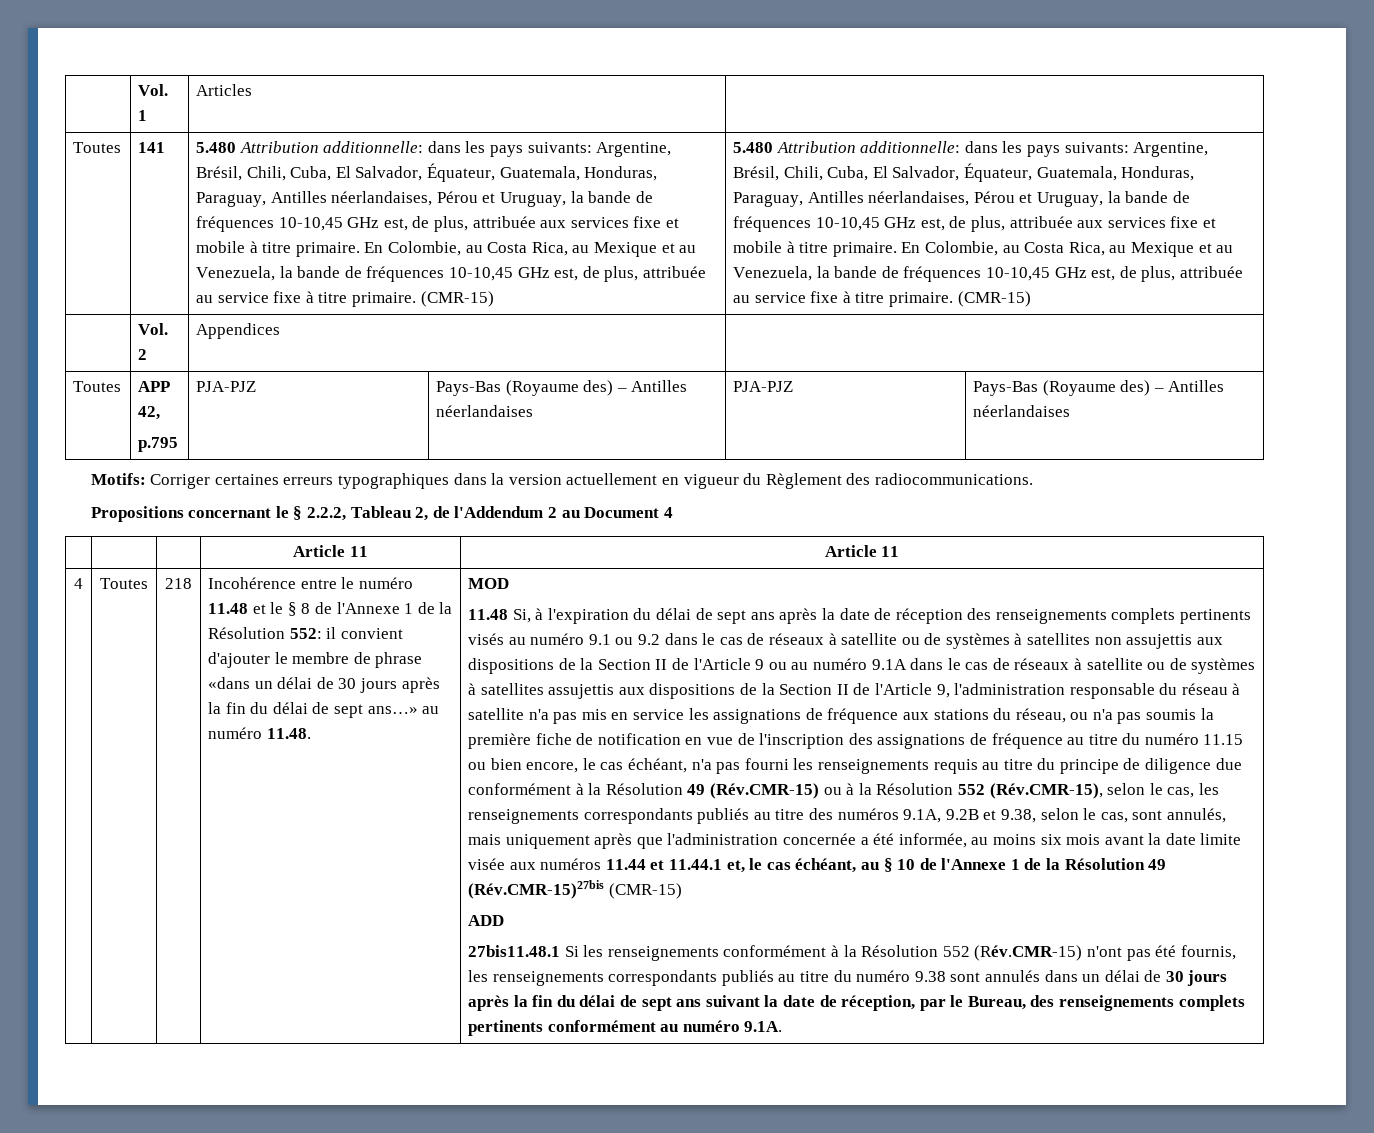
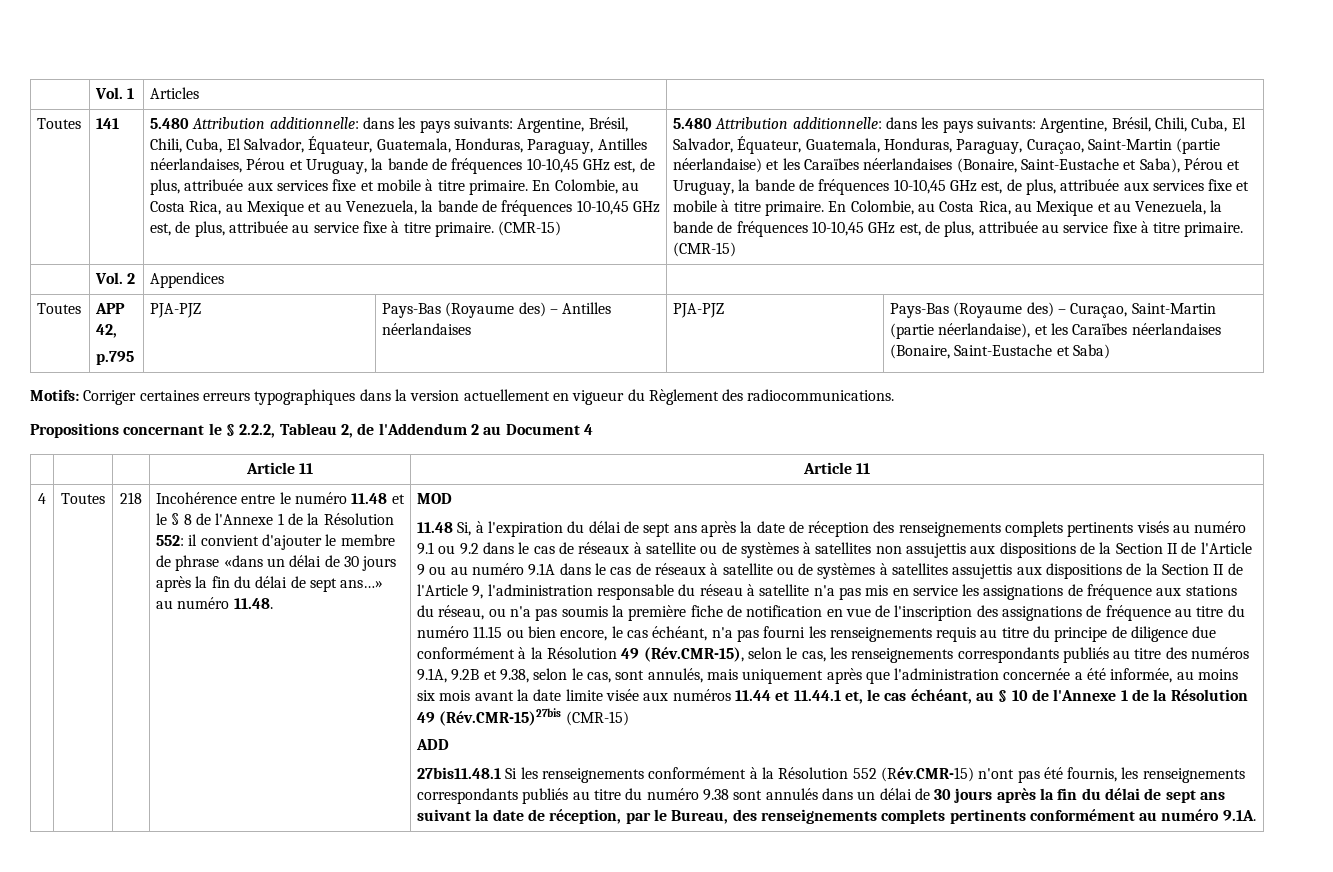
- (CMR-15) | 5.480 Attribution additionnelle: dans les pays suivants: Argentine, Brésil, Chili, Cuba, El Salvador, Équateur, Guatemala, Honduras, Paraguay, Antilles néerlandaises, Pérou et Uruguay, la bande de fréquences 10-10,45 GHz est, de plus, attribuée aux services fixe et mobile à titre primaire.
+ (CMR-15) | 5.480 Attribution additionnelle: dans les pays suivants: Argentine, Brésil, Chili, Cuba, El Salvador, Équateur, Guatemala, Honduras, Paraguay, Curaçao, Saint-Martin (partie néerlandaise) et les Caraïbes néerlandaises (Bonaire, Saint-Eustache et Saba), Pérou et Uruguay, la bande de fréquences 10-10,45 GHz est, de plus, attribuée aux services fixe et mobile à titre primaire.
  Toutes | APP 42,
- p.795 | PJA-PJZ | Pays-Bas (Royaume des) – Antilles néerlandaises | PJA-PJZ | Pays-Bas (Royaume des) – Antilles néerlandaises
+ p.795 | PJA-PJZ | Pays-Bas (Royaume des) – Antilles néerlandaises | PJA-PJZ | Pays-Bas (Royaume des) – Curaçao, Saint-Martin (partie néerlandaise), et les Caraïbes néerlandaises (Bonaire, Saint-Eustache et Saba)
- 11.48 Si, à l'expiration du délai de sept ans après la date de réception des renseignements complets pertinents visés au numéro 9.1 ou 9.2 dans le cas de réseaux à satellite ou de systèmes à satellites non assujettis aux dispositions de la Section II de l'Article 9 ou au numéro 9.1A dans le cas de réseaux à satellite ou de systèmes à satellites assujettis aux dispositions de la Section II de l'Article 9, l'administration responsable du réseau à satellite n'a pas mis en service les assignations de fréquence aux stations du réseau, ou n'a pas soumis la première fiche de notification en vue de l'inscription des assignations de fréquence au titre du numéro 11.15 ou bien encore, le cas échéant, n'a pas fourni les renseignements requis au titre du principe de diligence due conformément à la Résolution 49 (Rév.CMR-15) ou à la Résolution 552 (Rév.CMR-15), selon le cas, les renseignements correspondants publiés au titre des numéros 9.1A, 9.2B et 9.38, selon le cas, sont annulés, mais uniquement après que l'administration concernée a été informée, au moins six mois avant la date limite visée aux numéros 11.44 et 11.44.1 et, le cas échéant, au § 10 de l'Annexe 1 de la Résolution 49 (Rév.CMR-15)27bis (CMR-15)
+ 11.48 Si, à l'expiration du délai de sept ans après la date de réception des renseignements complets pertinents visés au numéro 9.1 ou 9.2 dans le cas de réseaux à satellite ou de systèmes à satellites non assujettis aux dispositions de la Section II de l'Article 9 ou au numéro 9.1A dans le cas de réseaux à satellite ou de systèmes à satellites assujettis aux dispositions de la Section II de l'Article 9, l'administration responsable du réseau à satellite n'a pas mis en service les assignations de fréquence aux stations du réseau, ou n'a pas soumis la première fiche de notification en vue de l'inscription des assignations de fréquence au titre du numéro 11.15 ou bien encore, le cas échéant, n'a pas fourni les renseignements requis au titre du principe de diligence due conformément à la Résolution 49 (Rév.CMR-15), selon le cas, les renseignements correspondants publiés au titre des numéros 9.1A, 9.2B et 9.38, selon le cas, sont annulés, mais uniquement après que l'administration concernée a été informée, au moins six mois avant la date limite visée aux numéros 11.44 et 11.44.1 et, le cas échéant, au § 10 de l'Annexe 1 de la Résolution 49 (Rév.CMR-15)27bis (CMR-15)

